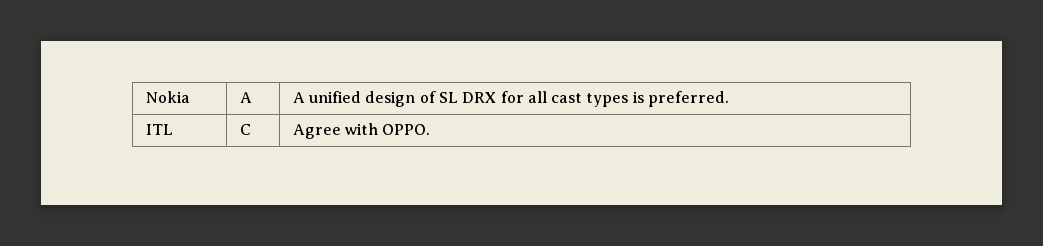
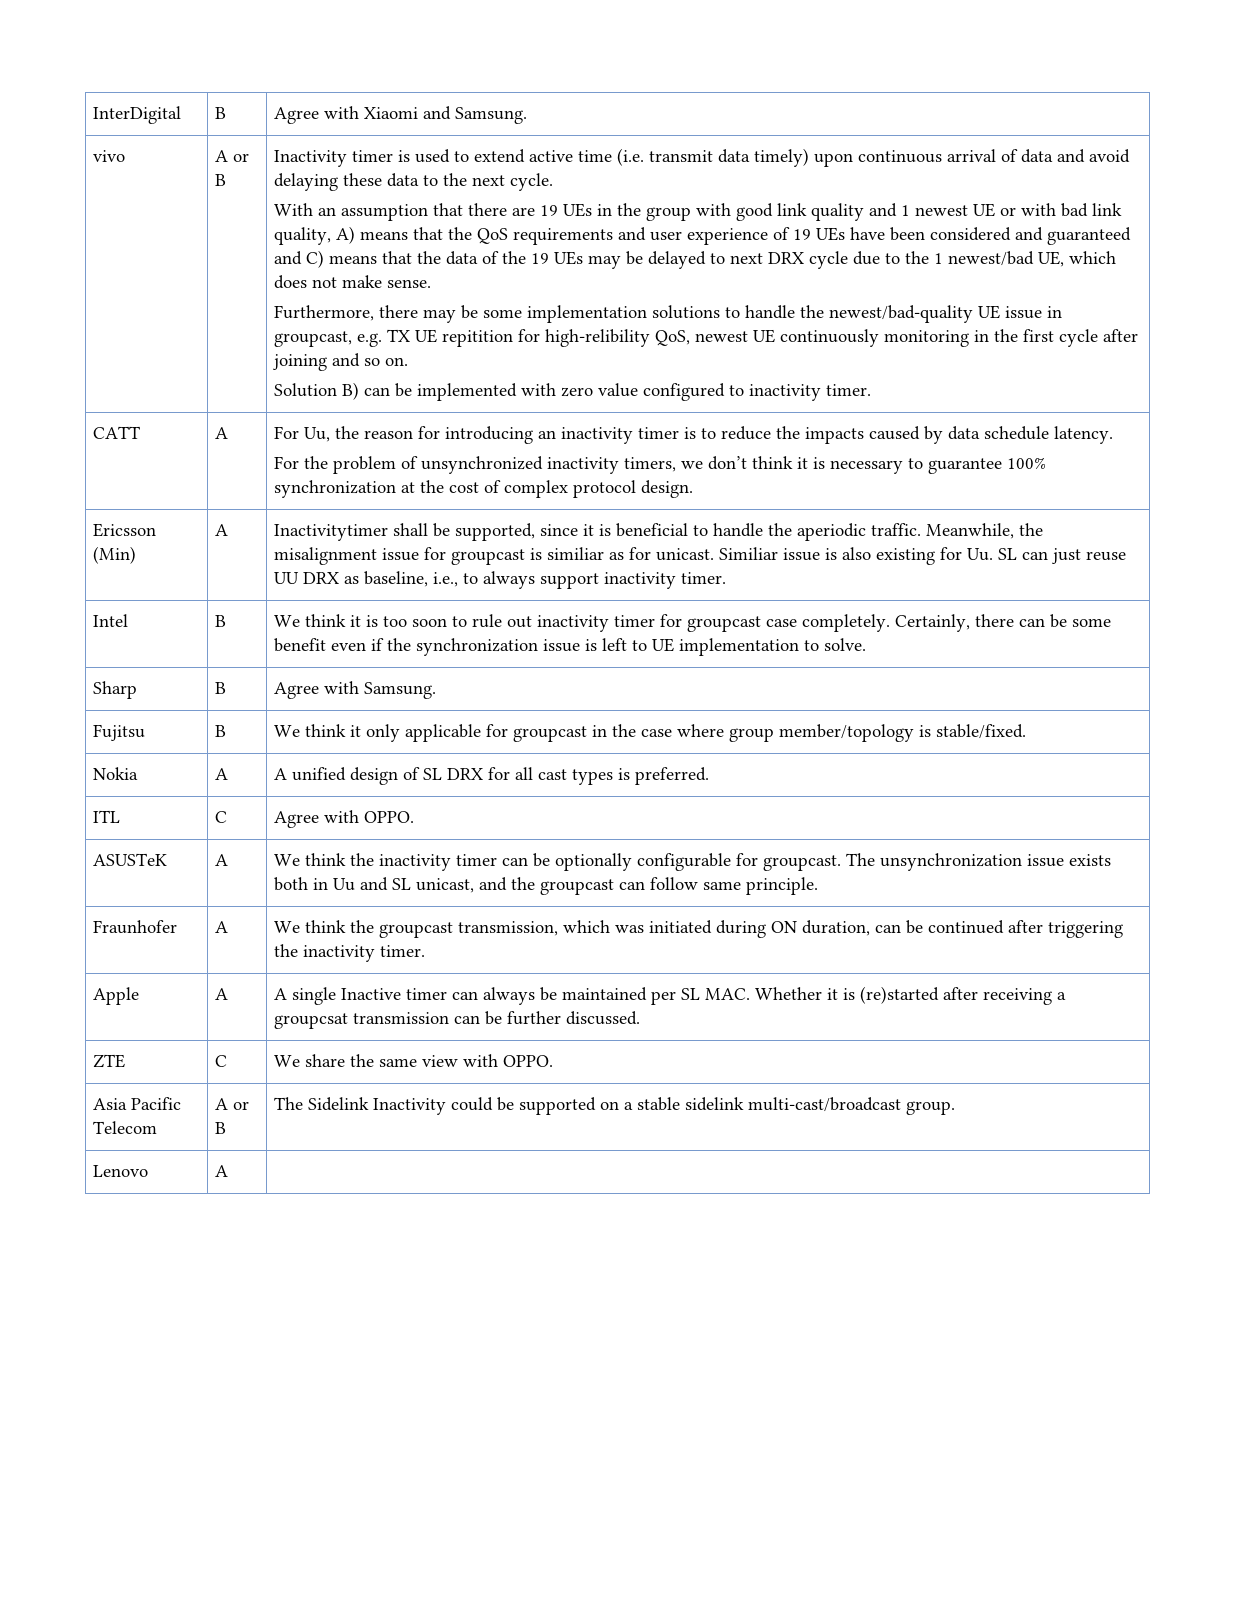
+ InterDigital | B | Agree with Xiaomi and Samsung.
+ vivo | A or B | Inactivity timer is used to extend active time (i.e. transmit data timely) upon continuous arrival of data and avoid delaying these data to the next cycle.
+ With an assumption that there are 19 UEs in the group with good link quality and 1 newest UE or with bad link quality, A) means that the QoS requirements and user experience of 19 UEs have been considered and guaranteed and C) means that the data of the 19 UEs may be delayed to next DRX cycle due to the 1 newest/bad UE, which does not make sense.
+ Furthermore, there may be some implementation solutions to handle the newest/bad-quality UE issue in groupcast, e.g. TX UE repitition for high-relibility QoS, newest UE continuously monitoring in the first cycle after joining and so on.
+ Solution B) can be implemented with zero value configured to inactivity timer.
+ CATT | A | For Uu, the reason for introducing an inactivity timer is to reduce the impacts caused by data schedule latency.
+ For the problem of unsynchronized inactivity timers, we don’t think it is necessary to guarantee 100% synchronization at the cost of complex protocol design.
+ Ericsson (Min) | A | Inactivitytimer shall be supported, since it is beneficial to handle the aperiodic traffic. Meanwhile, the misalignment issue for groupcast is similiar as for unicast. Similiar issue is also existing for Uu. SL can just reuse UU DRX as baseline, i.e., to always support inactivity timer.
+ Intel | B | We think it is too soon to rule out inactivity timer for groupcast case completely. Certainly, there can be some benefit even if the synchronization issue is left to UE implementation to solve.
+ Sharp | B | Agree with Samsung.
+ Fujitsu | B | We think it only applicable for groupcast in the case where group member/topology is stable/fixed.
+ ASUSTeK | A | We think the inactivity timer can be optionally configurable for groupcast. The unsynchronization issue exists both in Uu and SL unicast, and the groupcast can follow same principle.
+ Fraunhofer | A | We think the groupcast transmission, which was initiated during ON duration, can be continued after triggering the inactivity timer.
+ Apple | A | A single Inactive timer can always be maintained per SL MAC. Whether it is (re)started after receiving a groupcsat transmission can be further discussed.
+ ZTE | C | We share the same view with OPPO.
+ Asia Pacific Telecom | A or B | The Sidelink Inactivity could be supported on a stable sidelink multi-cast/broadcast group.
+ Lenovo | A |

